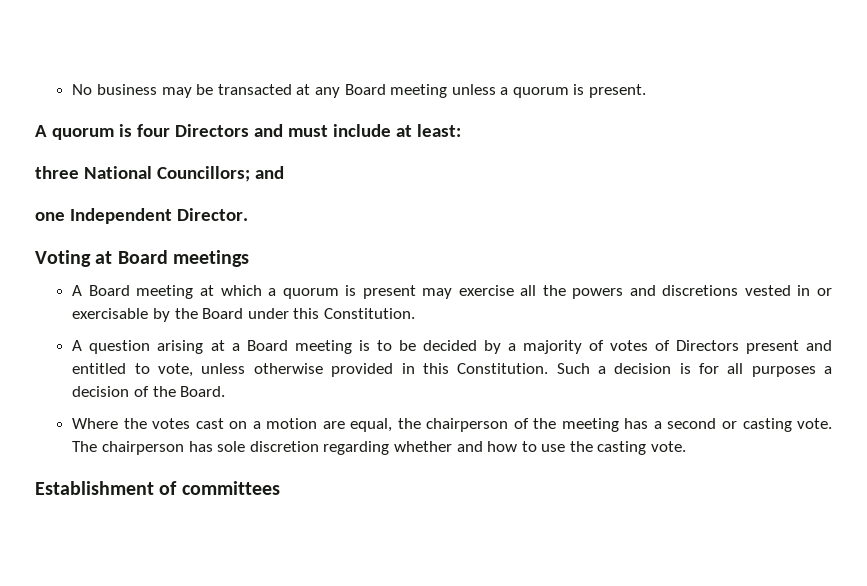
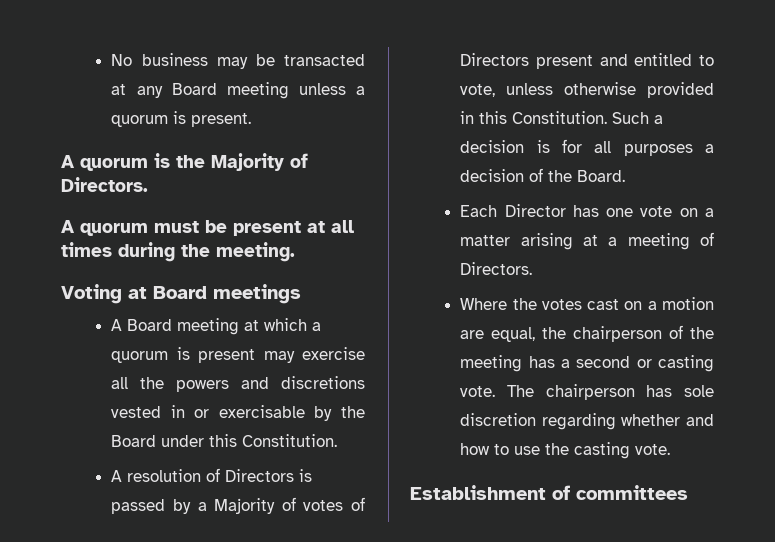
- A quorum is four Directors and must include at least:
- three National Councillors; and
- one Independent Director.
+ A quorum is the Majority of Directors.
+ A quorum must be present at all times during the meeting.
- A question arising at a Board meeting is to be decided by a majority of votes of Directors present and entitled to vote, unless otherwise provided in this Constitution.
+ A resolution of Directors is passed by a Majority of votes of Directors present and entitled to vote, unless otherwise provided in this Constitution.
+ Each Director has one vote on a matter arising at a meeting of Directors.

